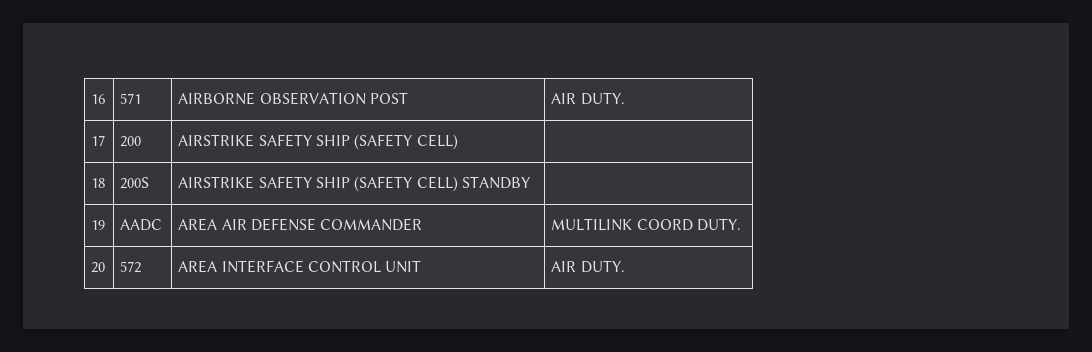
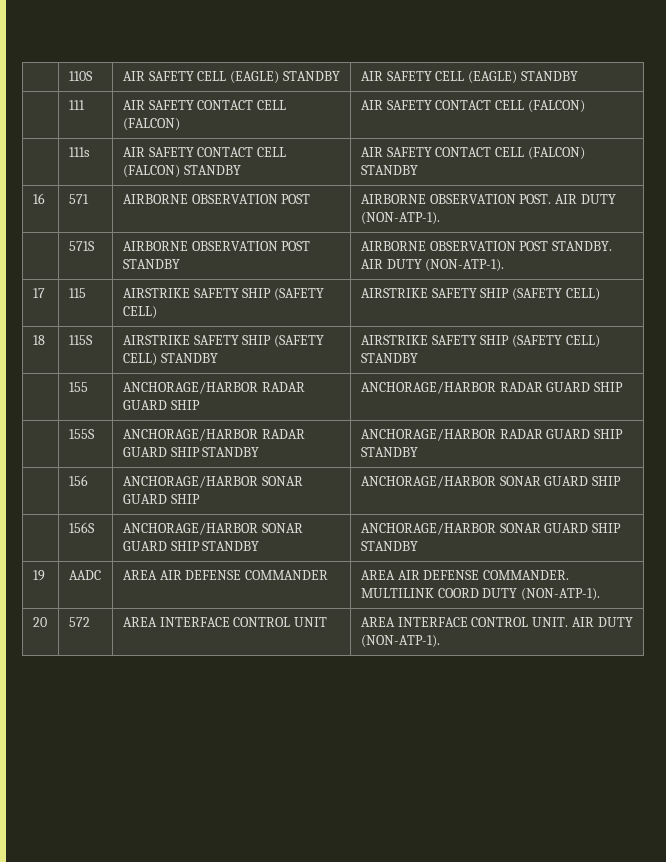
+ | 110S | AIR SAFETY CELL (EAGLE) STANDBY | AIR SAFETY CELL (EAGLE) STANDBY
+ | 111 | AIR SAFETY CONTACT CELL (FALCON) | AIR SAFETY CONTACT CELL (FALCON)
+ | 111s | AIR SAFETY CONTACT CELL (FALCON) STANDBY | AIR SAFETY CONTACT CELL (FALCON) STANDBY
- 16 | 571 | AIRBORNE OBSERVATION POST | AIR DUTY.
+ 16 | 571 | AIRBORNE OBSERVATION POST | AIRBORNE OBSERVATION POST. AIR DUTY (NON-ATP-1).
+ | 571S | AIRBORNE OBSERVATION POST STANDBY | AIRBORNE OBSERVATION POST STANDBY. AIR DUTY (NON-ATP-1).
- 17 | 200 | AIRSTRIKE SAFETY SHIP (SAFETY CELL) |
+ 17 | 115 | AIRSTRIKE SAFETY SHIP (SAFETY CELL) | AIRSTRIKE SAFETY SHIP (SAFETY CELL)
- 18 | 200S | AIRSTRIKE SAFETY SHIP (SAFETY CELL) STANDBY |
+ 18 | 115S | AIRSTRIKE SAFETY SHIP (SAFETY CELL) STANDBY | AIRSTRIKE SAFETY SHIP (SAFETY CELL) STANDBY
+ | 155 | ANCHORAGE/HARBOR RADAR GUARD SHIP | ANCHORAGE/HARBOR RADAR GUARD SHIP
+ | 155S | ANCHORAGE/HARBOR RADAR GUARD SHIP STANDBY | ANCHORAGE/HARBOR RADAR GUARD SHIP STANDBY
+ | 156 | ANCHORAGE/HARBOR SONAR GUARD SHIP | ANCHORAGE/HARBOR SONAR GUARD SHIP
+ | 156S | ANCHORAGE/HARBOR SONAR GUARD SHIP STANDBY | ANCHORAGE/HARBOR SONAR GUARD SHIP STANDBY
- 19 | AADC | AREA AIR DEFENSE COMMANDER | MULTILINK COORD DUTY.
+ 19 | AADC | AREA AIR DEFENSE COMMANDER | AREA AIR DEFENSE COMMANDER. MULTILINK COORD DUTY (NON-ATP-1).
- 20 | 572 | AREA INTERFACE CONTROL UNIT | AIR DUTY.
+ 20 | 572 | AREA INTERFACE CONTROL UNIT | AREA INTERFACE CONTROL UNIT. AIR DUTY (NON-ATP-1).

